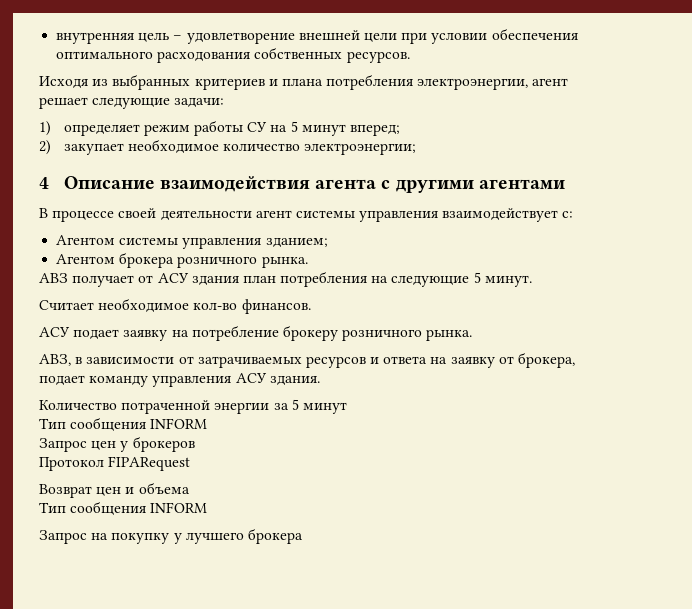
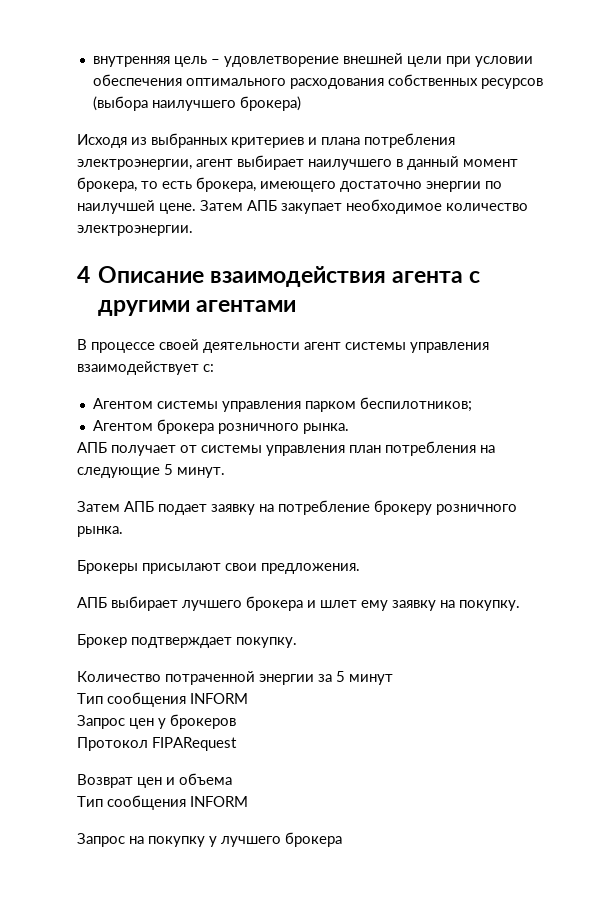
- внутренняя цель – удовлетворение внешней цели при условии обеспечения оптимального расходования собственных ресурсов.
+ внутренняя цель – удовлетворение внешней цели при условии обеспечения оптимального расходования собственных ресурсов (выбора наилучшего брокера)
- Исходя из выбранных критериев и плана потребления электроэнергии, агент решает следующие задачи:
- 1) определяет режим работы СУ на 5 минут вперед;
- 2) закупает необходимое количество электроэнергии;
+ Исходя из выбранных критериев и плана потребления электроэнергии, агент выбирает наилучшего в данный момент брокера, то есть брокера, имеющего достаточно энергии по наилучшей цене. Затем АПБ закупает необходимое количество электроэнергии.
- Агентом системы управления зданием;
+ Агентом системы управления парком беспилотников;
- АВЗ получает от АСУ здания план потребления на следующие 5 минут.
+ АПБ получает от системы управления план потребления на следующие 5 минут.
- Считает необходимое кол-во финансов.
- АСУ подает заявку на потребление брокеру розничного рынка.
+ Затем АПБ подает заявку на потребление брокеру розничного рынка.
- АВЗ, в зависимости от затрачиваемых ресурсов и ответа на заявку от брокера, подает команду управления АСУ здания.
+ Брокеры присылают свои предложения.
+ АПБ выбирает лучшего брокера и шлет ему заявку на покупку.
+ Брокер подтверждает покупку.

